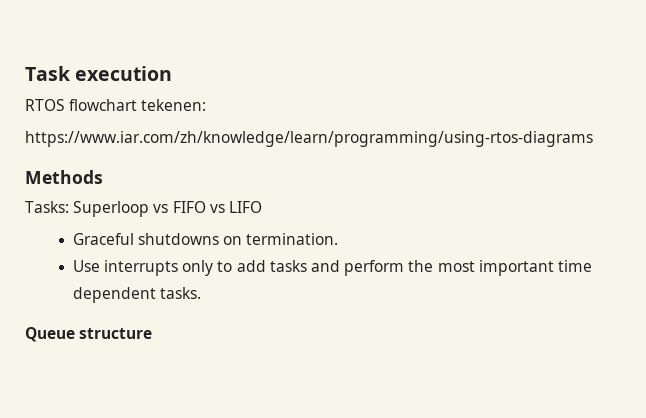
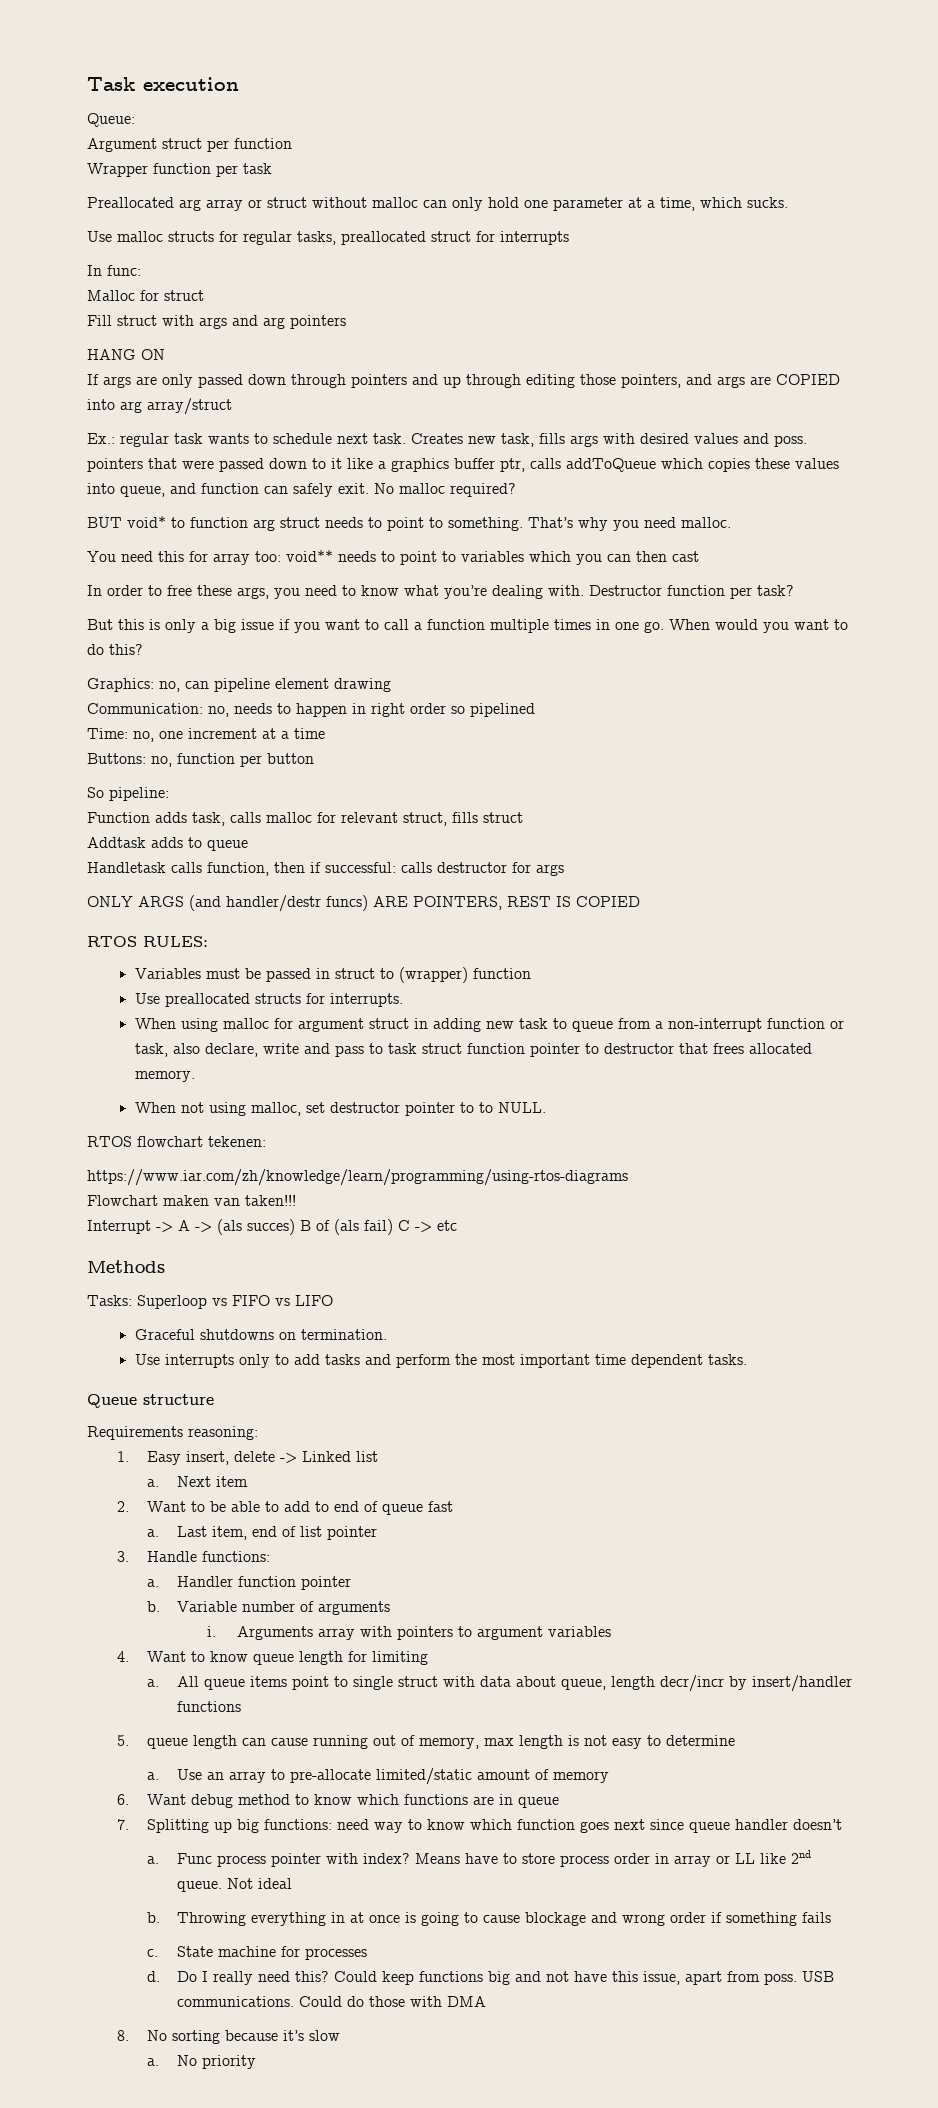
+ Queue:
+ Argument struct per function
+ Wrapper function per task
+ Preallocated arg array or struct without malloc can only hold one parameter at a time, which sucks.
+ Use malloc structs for regular tasks, preallocated struct for interrupts
+ In func:
+ Malloc for struct
+ Fill struct with args and arg pointers
+ HANG ON
+ If args are only passed down through pointers and up through editing those pointers, and args are COPIED into arg array/struct
+ Ex.: regular task wants to schedule next task. Creates new task, fills args with desired values and poss. pointers that were passed down to it like a graphics buffer ptr, calls addToQueue which copies these values into queue, and function can safely exit. No malloc required?
+ BUT void* to function arg struct needs to point to something. That’s why you need malloc.
+ You need this for array too: void** needs to point to variables which you can then cast
+ In order to free these args, you need to know what you’re dealing with. Destructor function per task?
+ But this is only a big issue if you want to call a function multiple times in one go. When would you want to do this?
+ Graphics: no, can pipeline element drawing
+ Communication: no, needs to happen in right order so pipelined
+ Time: no, one increment at a time
+ Buttons: no, function per button
+ So pipeline:
+ Function adds task, calls malloc for relevant struct, fills struct
+ Addtask adds to queue
+ Handletask calls function, then if successful: calls destructor for args
+ ONLY ARGS (and handler/destr funcs) ARE POINTERS, REST IS COPIED
+ RTOS RULES:
+ Variables must be passed in struct to (wrapper) function
+ Use preallocated structs for interrupts.
+ When using malloc for argument struct in adding new task to queue from a non-interrupt function or task, also declare, write and pass to task struct function pointer to destructor that frees allocated memory.
+ When not using malloc, set destructor pointer to to NULL.
  RTOS flowchart tekenen:
  https://www.iar.com/zh/knowledge/learn/programming/using-rtos-diagrams
+ Flowchart maken van taken!!!
+ Interrupt -> A -> (als succes) B of (als fail) C -> etc
+ Requirements reasoning:
+ 1. Easy insert, delete -> Linked list
+ a. Next item
+ 2. Want to be able to add to end of queue fast
+ a. Last item, end of list pointer
+ 3. Handle functions:
+ a. Handler function pointer
+ b. Variable number of arguments
+ i. Arguments array with pointers to argument variables
+ 4. Want to know queue length for limiting
+ a. All queue items point to single struct with data about queue, length decr/incr by insert/handler functions
+ 5. queue length can cause running out of memory, max length is not easy to determine
+ a. Use an array to pre-allocate limited/static amount of memory
+ 6. Want debug method to know which functions are in queue
+ 7. Splitting up big functions: need way to know which function goes next since queue handler doesn’t
+ a. Func process pointer with index? Means have to store process order in array or LL like 2nd queue. Not ideal
+ b. Throwing everything in at once is going to cause blockage and wrong order if something fails
+ c. State machine for processes
+ d. Do I really need this? Could keep functions big and not have this issue, apart from poss. USB communications. Could do those with DMA
+ 8. No sorting because it’s slow
+ a. No priority

